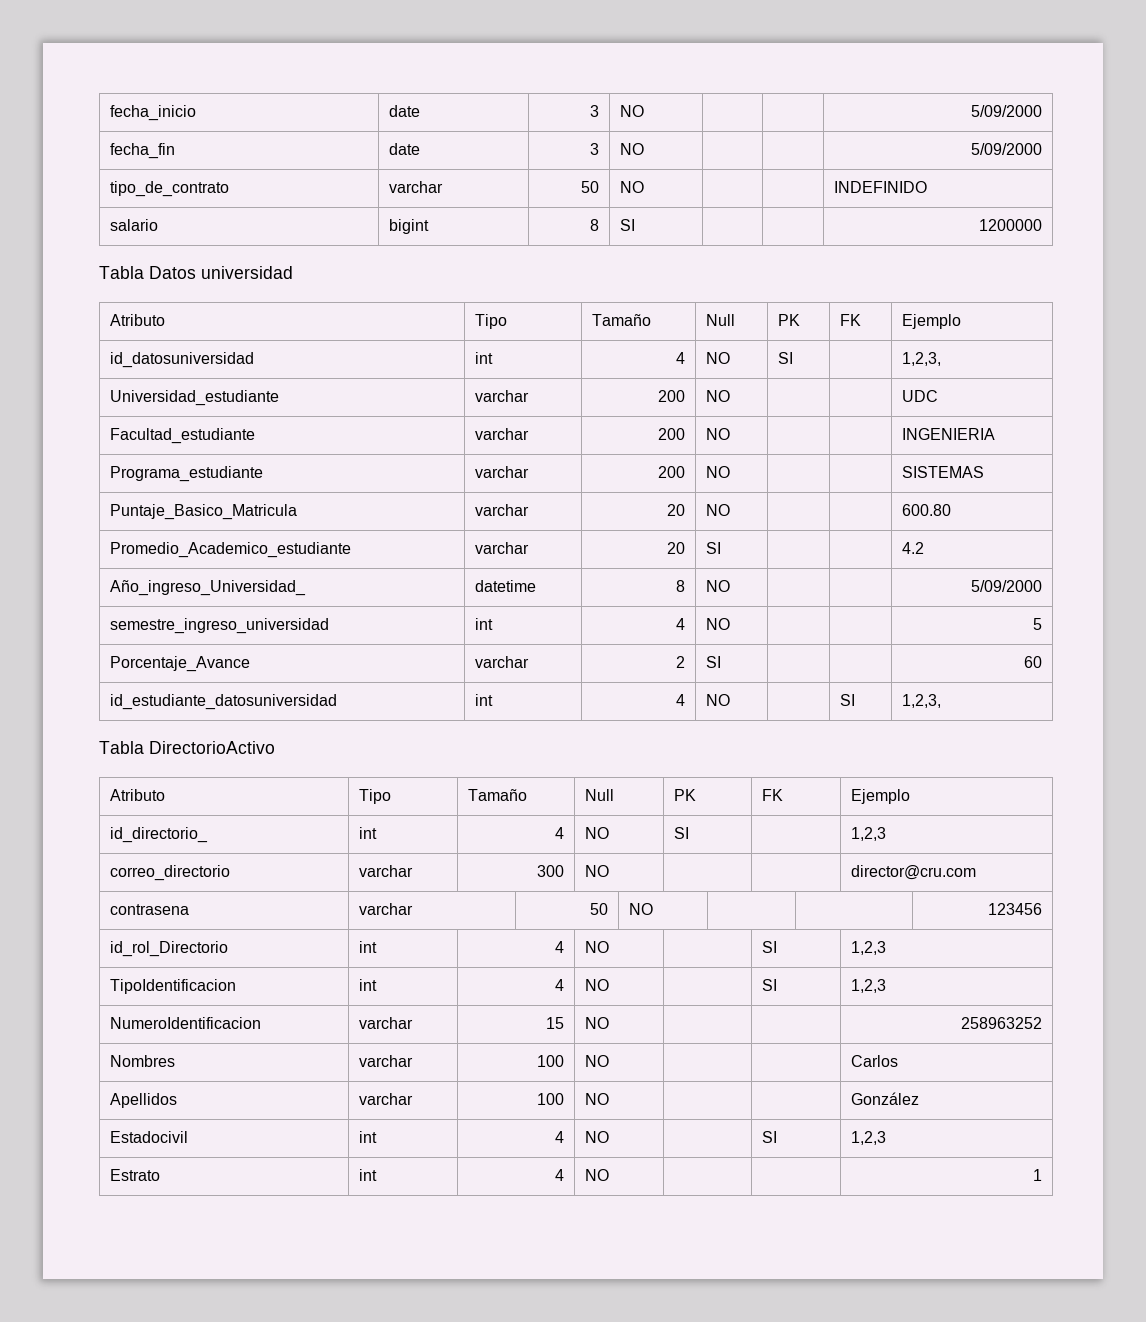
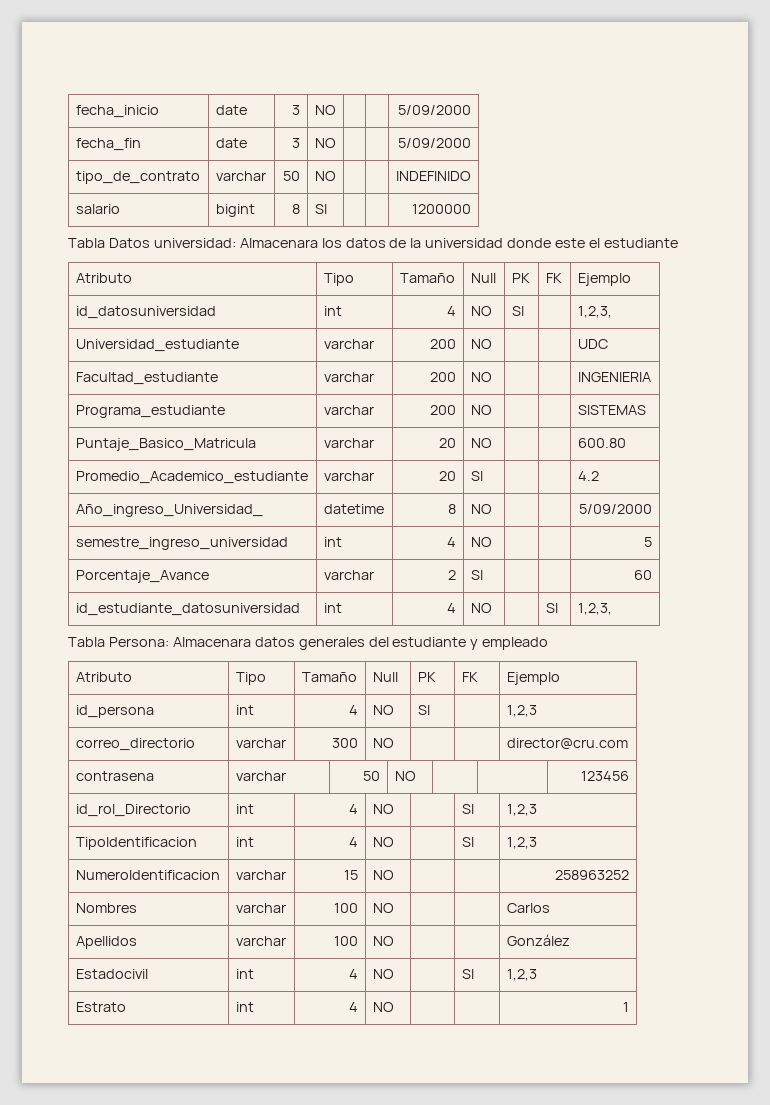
- Tabla Datos universidad
+ Tabla Datos universidad: Almacenara los datos de la universidad donde este el estudiante
- Tabla DirectorioActivo
+ Tabla Persona: Almacenara datos generales del estudiante y empleado
  Atributo | Tipo | Tamaño | Null | PK | FK | Ejemplo
- id_directorio_ | int | 4 | NO | SI | | 1,2,3
+ id_persona | int | 4 | NO | SI | | 1,2,3

